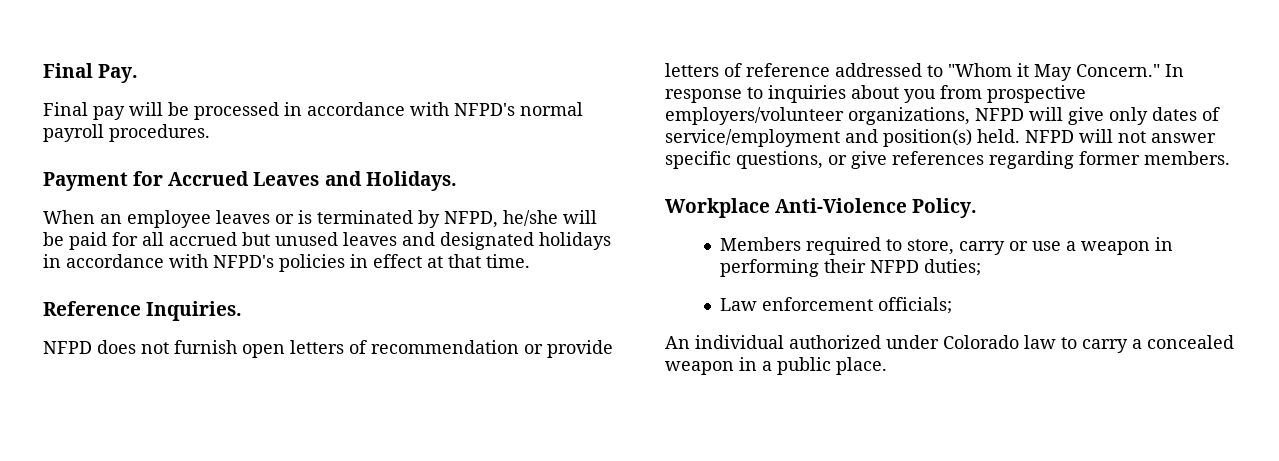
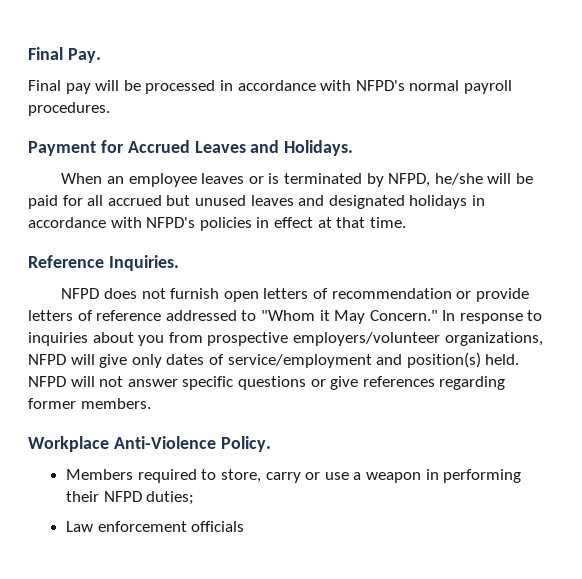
- NFPD will not answer specific questions, or give references regarding former members.
+ NFPD will not answer specific questions or give references regarding former members.
- Law enforcement officials;
- An individual authorized under Colorado law to carry a concealed weapon in a public place.
+ Law enforcement officials

